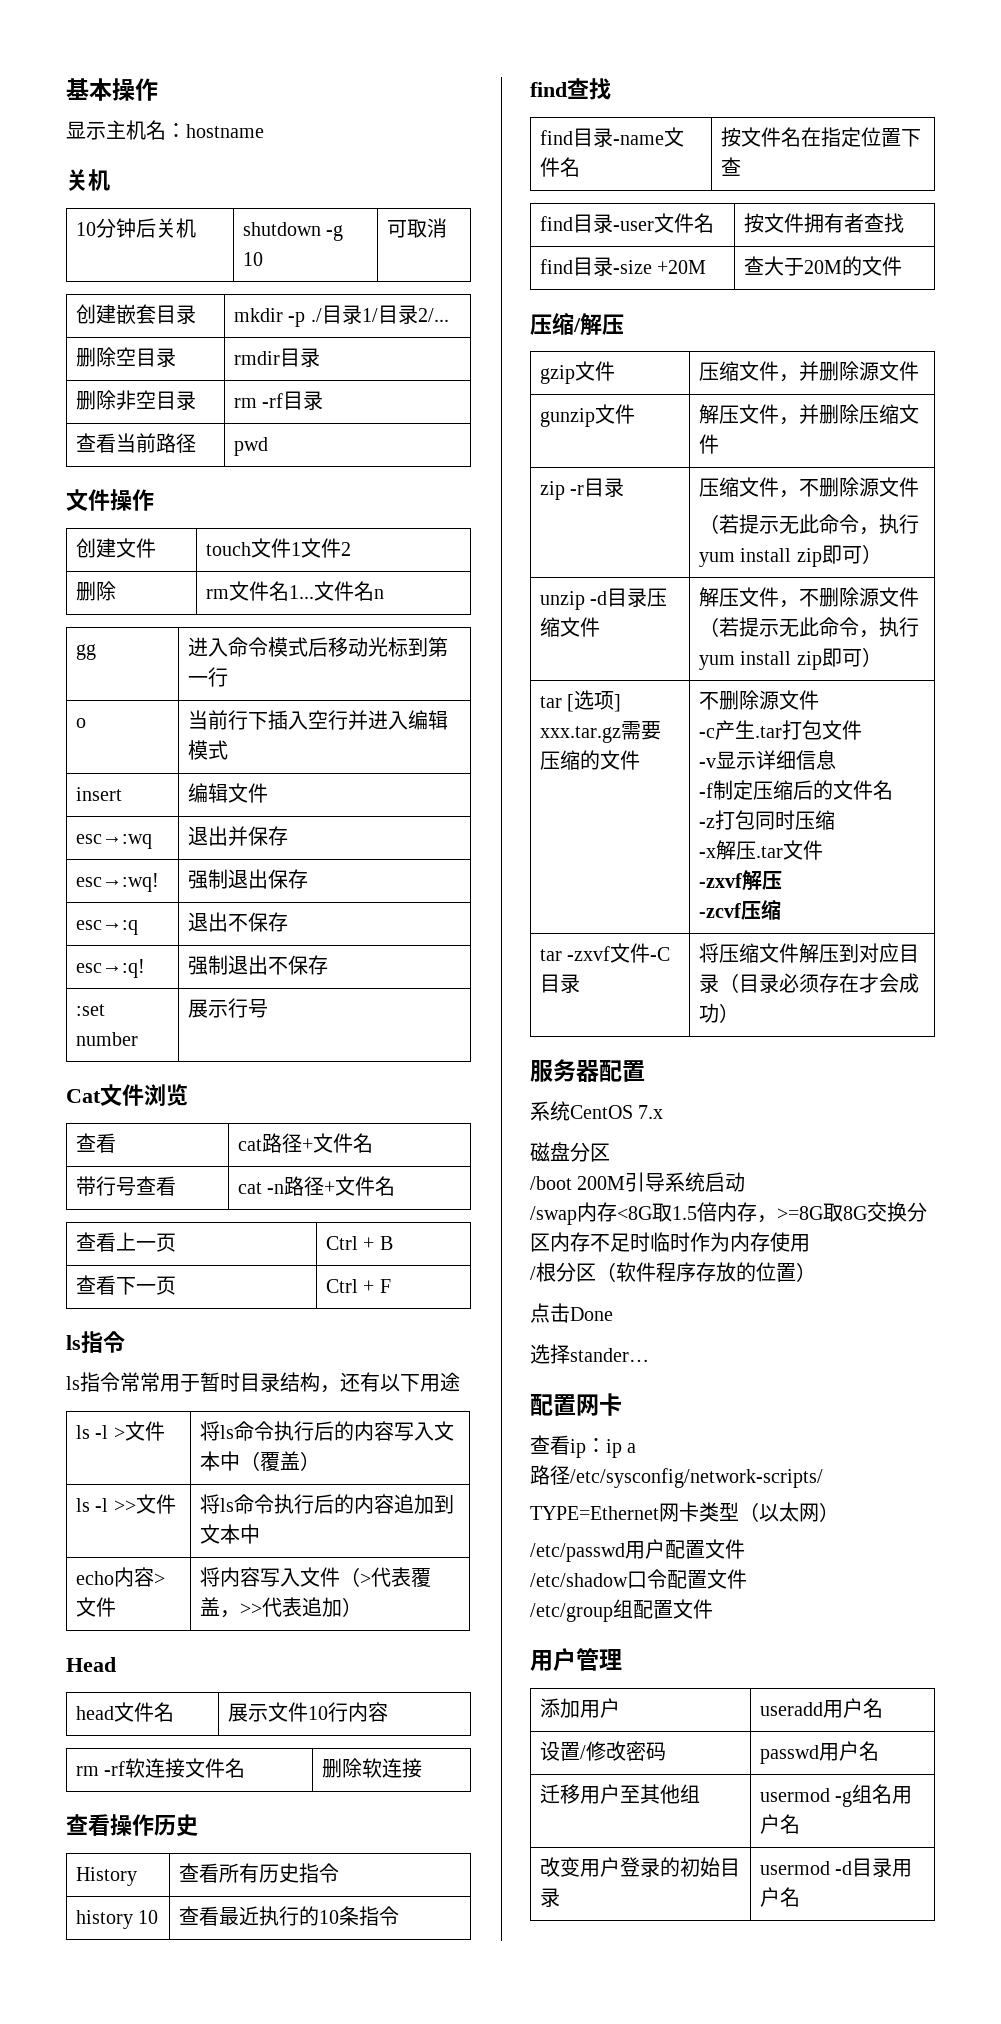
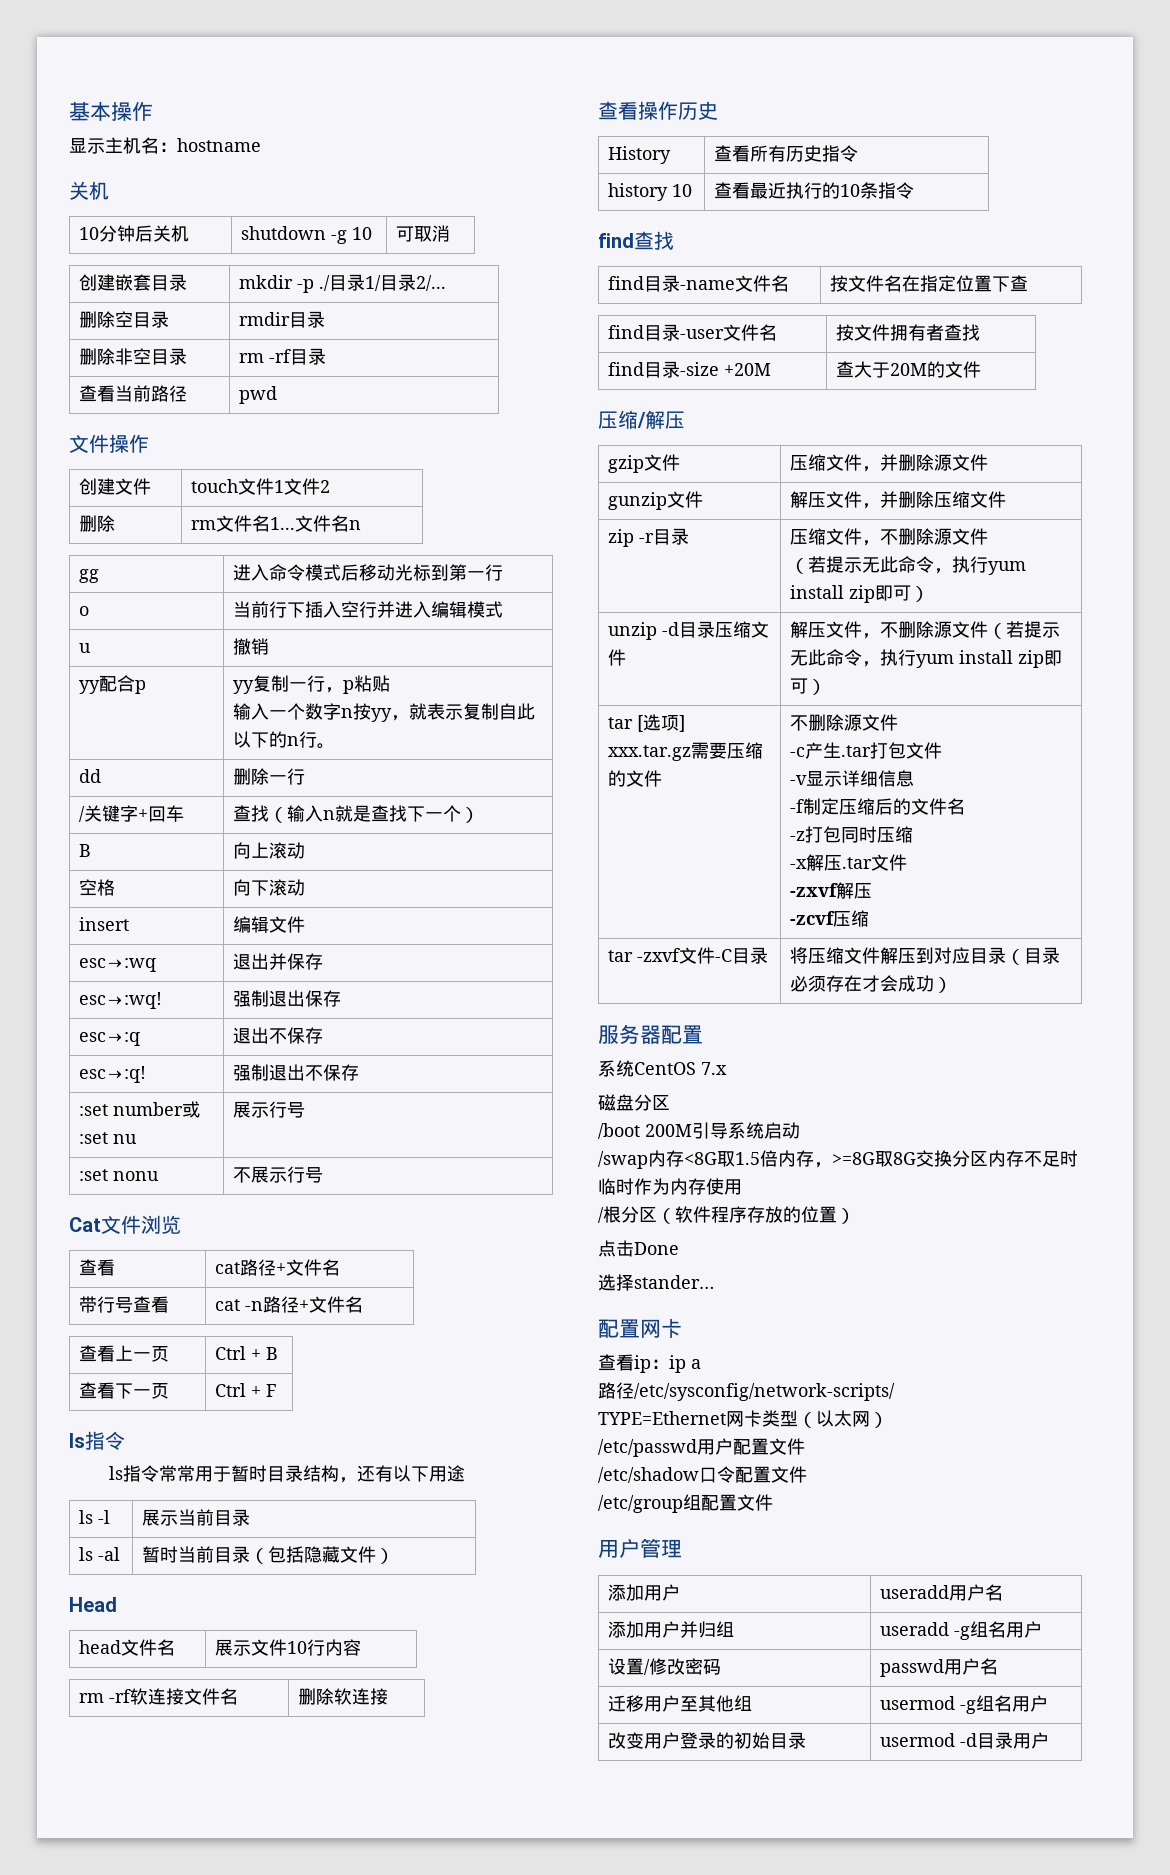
+ u | 撤销
+ yy配合p | yy复制一行，p粘贴
+ 输入一个数字n按yy，就表示复制自此以下的n行。
+ dd | 删除一行
+ /关键字+回车 | 查找（输入n就是查找下一个）
+ B | 向上滚动
+ 空格 | 向下滚动
- :set number | 展示行号
+ :set number或:set nu | 展示行号
+ :set nonu | 不展示行号
- ls -l >文件 | 将ls命令执行后的内容写入文本中（覆盖）
- ls -l >>文件 | 将ls命令执行后的内容追加到文本中
- echo内容>文件 | 将内容写入文件（>代表覆盖，>>代表追加）
+ ls -l | 展示当前目录
+ ls -al | 暂时当前目录（包括隐藏文件）
+ 添加用户并归组 | useradd -g组名用户
- 迁移用户至其他组 | usermod -g组名用户名
+ 迁移用户至其他组 | usermod -g组名用户
- 改变用户登录的初始目录 | usermod -d目录用户名
+ 改变用户登录的初始目录 | usermod -d目录用户

